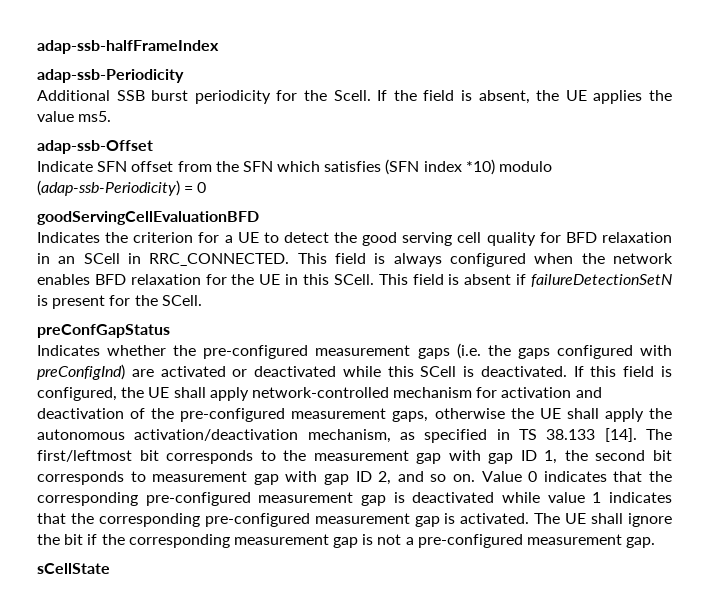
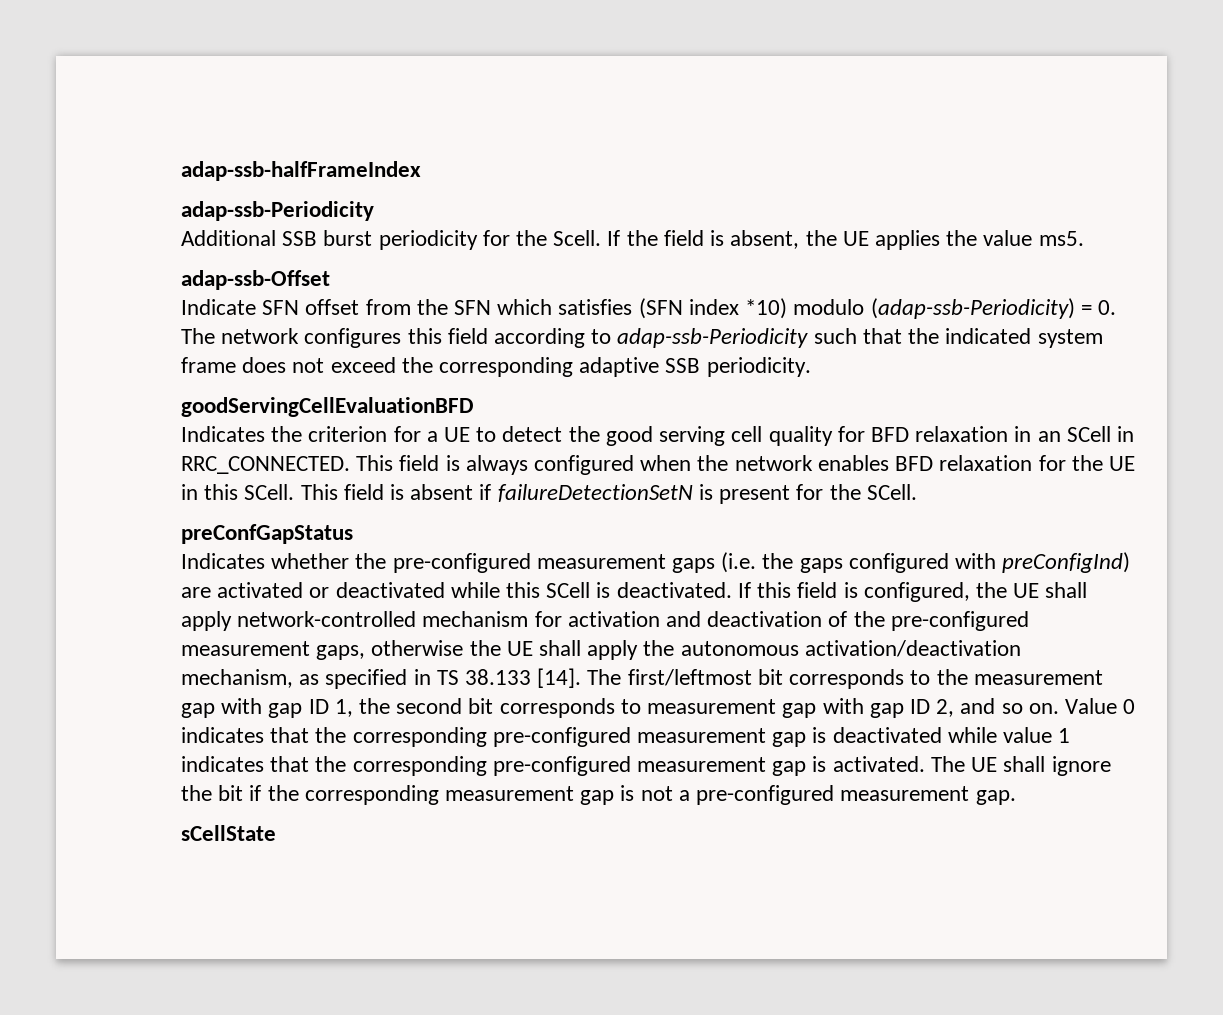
- Indicate SFN offset from the SFN which satisfies (SFN index *10) modulo (adap-ssb-Periodicity) = 0
+ Indicate SFN offset from the SFN which satisfies (SFN index *10) modulo (adap-ssb-Periodicity) = 0. The network configures this field according to adap-ssb-Periodicity such that the indicated system frame does not exceed the corresponding adaptive SSB periodicity.

